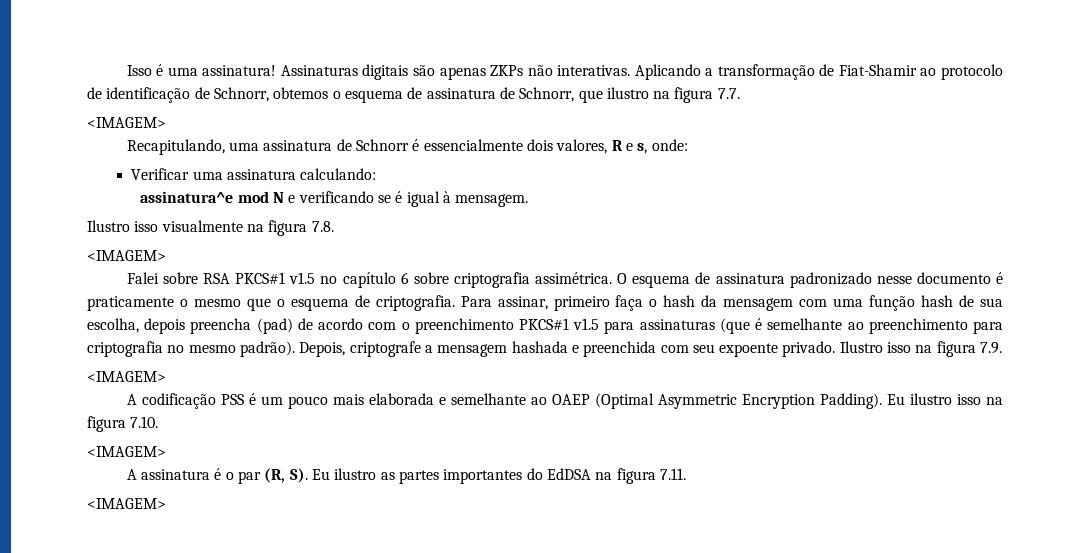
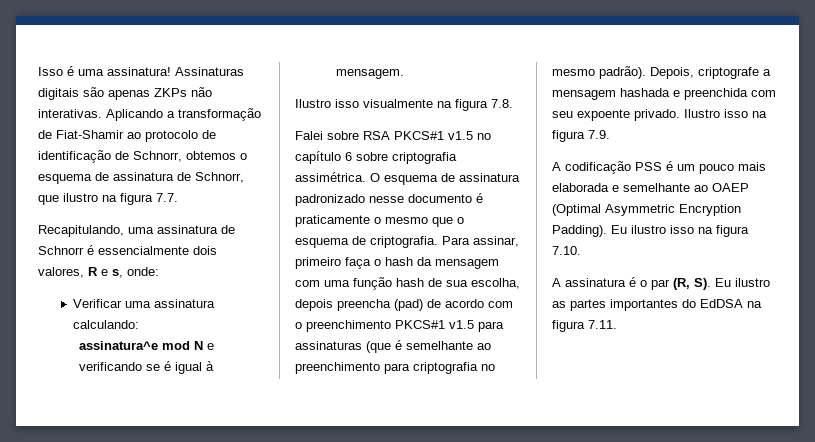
  Aplicando a transformação de Fiat-Shamir ao protocolo de identificação de Schnorr, obtemos o esquema de assinatura de Schnorr, que ilustro na figura 7.7.
- <IMAGEM>
  Ilustro isso visualmente na figura 7.8.
- <IMAGEM>
  Ilustro isso na figura 7.9.
- <IMAGEM>
  Eu ilustro isso na figura 7.10.
- <IMAGEM>
  A assinatura é o par (R, S). Eu ilustro as partes importantes do EdDSA na figura 7.11.
- <IMAGEM>

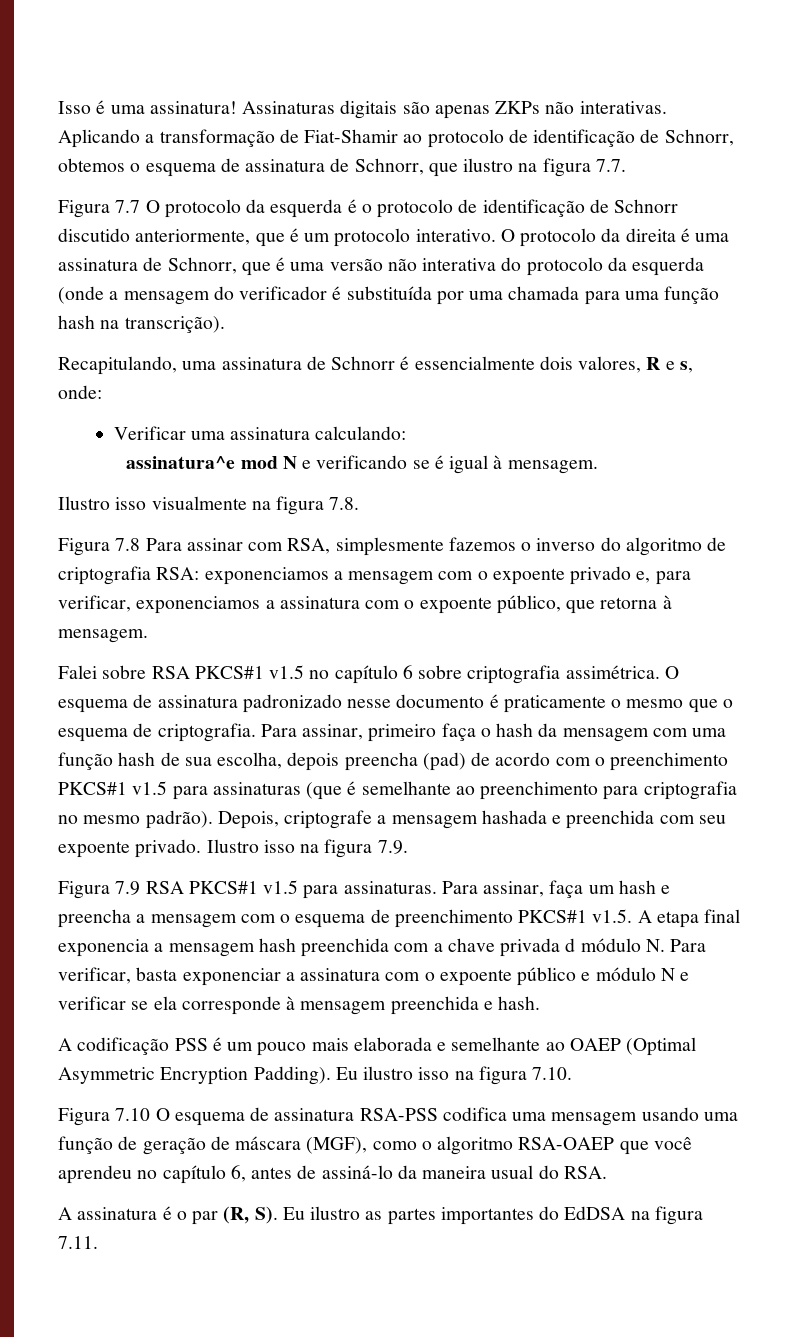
+ Figura 7.7 O protocolo da esquerda é o protocolo de identificação de Schnorr discutido anteriormente, que é um protocolo interativo. O protocolo da direita é uma assinatura de Schnorr, que é uma versão não interativa do protocolo da esquerda (onde a mensagem do verificador é substituída por uma chamada para uma função hash na transcrição).
+ Figura 7.8 Para assinar com RSA, simplesmente fazemos o inverso do algoritmo de criptografia RSA: exponenciamos a mensagem com o expoente privado e, para verificar, exponenciamos a assinatura com o expoente público, que retorna à mensagem.
+ Figura 7.9 RSA PKCS#1 v1.5 para assinaturas. Para assinar, faça um hash e preencha a mensagem com o esquema de preenchimento PKCS#1 v1.5. A etapa final exponencia a mensagem hash preenchida com a chave privada d módulo N. Para verificar, basta exponenciar a assinatura com o expoente público e módulo N e verificar se ela corresponde à mensagem preenchida e hash.
+ Figura 7.10 O esquema de assinatura RSA-PSS codifica uma mensagem usando uma função de geração de máscara (MGF), como o algoritmo RSA-OAEP que você aprendeu no capítulo 6, antes de assiná-lo da maneira usual do RSA.

